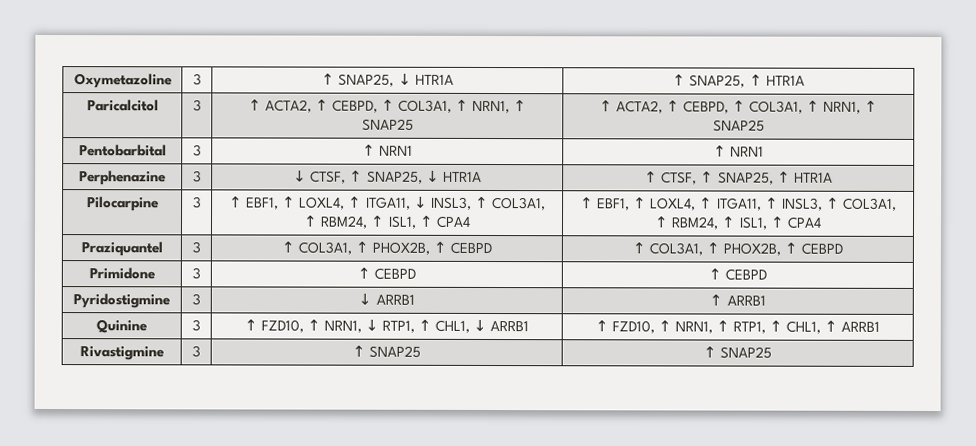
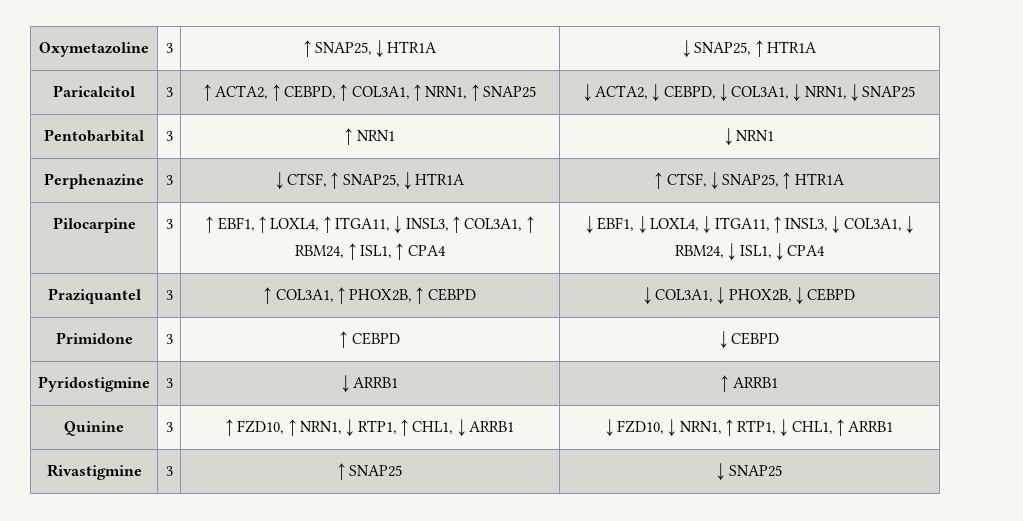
- Oxymetazoline | 3 | ↑ SNAP25, ↓ HTR1A | ↑ SNAP25, ↑ HTR1A
+ Oxymetazoline | 3 | ↑ SNAP25, ↓ HTR1A | ↓ SNAP25, ↑ HTR1A
- Paricalcitol | 3 | ↑ ACTA2, ↑ CEBPD, ↑ COL3A1, ↑ NRN1, ↑ SNAP25 | ↑ ACTA2, ↑ CEBPD, ↑ COL3A1, ↑ NRN1, ↑ SNAP25
+ Paricalcitol | 3 | ↑ ACTA2, ↑ CEBPD, ↑ COL3A1, ↑ NRN1, ↑ SNAP25 | ↓ ACTA2, ↓ CEBPD, ↓ COL3A1, ↓ NRN1, ↓ SNAP25
- Pentobarbital | 3 | ↑ NRN1 | ↑ NRN1
+ Pentobarbital | 3 | ↑ NRN1 | ↓ NRN1
- Perphenazine | 3 | ↓ CTSF, ↑ SNAP25, ↓ HTR1A | ↑ CTSF, ↑ SNAP25, ↑ HTR1A
+ Perphenazine | 3 | ↓ CTSF, ↑ SNAP25, ↓ HTR1A | ↑ CTSF, ↓ SNAP25, ↑ HTR1A
- Pilocarpine | 3 | ↑ EBF1, ↑ LOXL4, ↑ ITGA11, ↓ INSL3, ↑ COL3A1, ↑ RBM24, ↑ ISL1, ↑ CPA4 | ↑ EBF1, ↑ LOXL4, ↑ ITGA11, ↑ INSL3, ↑ COL3A1, ↑ RBM24, ↑ ISL1, ↑ CPA4
+ Pilocarpine | 3 | ↑ EBF1, ↑ LOXL4, ↑ ITGA11, ↓ INSL3, ↑ COL3A1, ↑ RBM24, ↑ ISL1, ↑ CPA4 | ↓ EBF1, ↓ LOXL4, ↓ ITGA11, ↑ INSL3, ↓ COL3A1, ↓ RBM24, ↓ ISL1, ↓ CPA4
- Praziquantel | 3 | ↑ COL3A1, ↑ PHOX2B, ↑ CEBPD | ↑ COL3A1, ↑ PHOX2B, ↑ CEBPD
+ Praziquantel | 3 | ↑ COL3A1, ↑ PHOX2B, ↑ CEBPD | ↓ COL3A1, ↓ PHOX2B, ↓ CEBPD
- Primidone | 3 | ↑ CEBPD | ↑ CEBPD
+ Primidone | 3 | ↑ CEBPD | ↓ CEBPD
- Quinine | 3 | ↑ FZD10, ↑ NRN1, ↓ RTP1, ↑ CHL1, ↓ ARRB1 | ↑ FZD10, ↑ NRN1, ↑ RTP1, ↑ CHL1, ↑ ARRB1
+ Quinine | 3 | ↑ FZD10, ↑ NRN1, ↓ RTP1, ↑ CHL1, ↓ ARRB1 | ↓ FZD10, ↓ NRN1, ↑ RTP1, ↓ CHL1, ↑ ARRB1
- Rivastigmine | 3 | ↑ SNAP25 | ↑ SNAP25
+ Rivastigmine | 3 | ↑ SNAP25 | ↓ SNAP25

